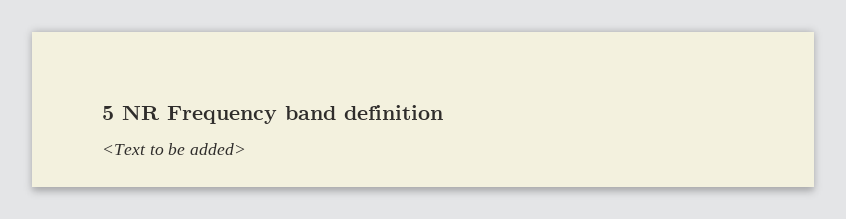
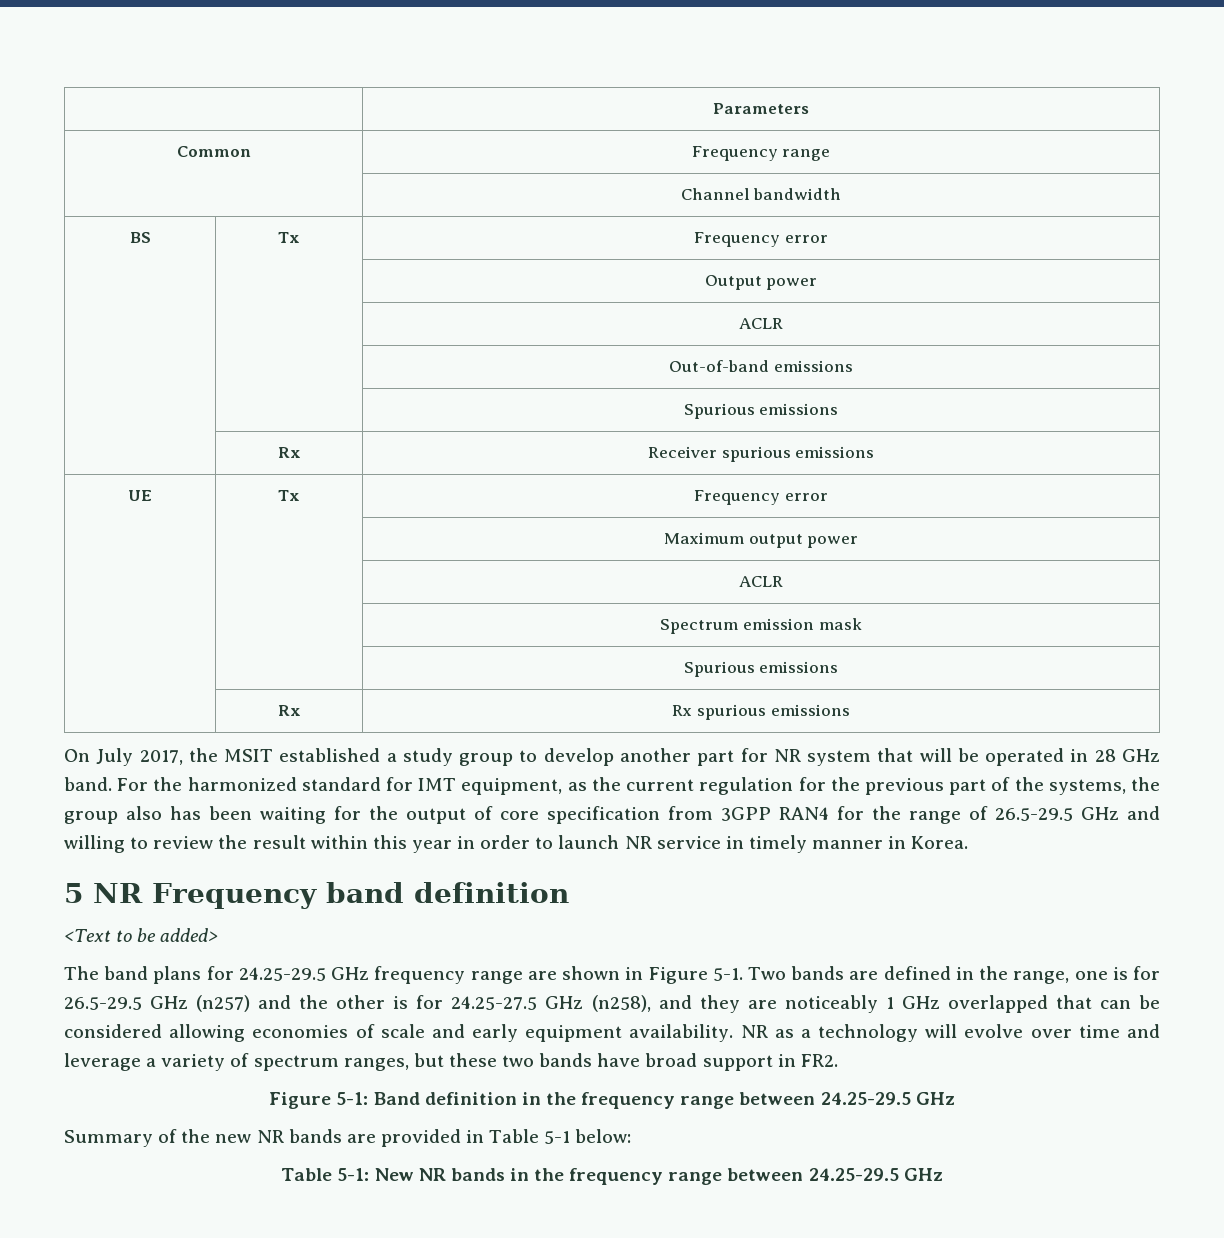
+ | Parameters
+ Common | Frequency range
+ | Channel bandwidth
+ BS | Tx | Frequency error
+ | | Output power
+ | | ACLR
+ | | Out-of-band emissions
+ | | Spurious emissions
+ | Rx | Receiver spurious emissions
+ UE | Tx | Frequency error
+ | | Maximum output power
+ | | ACLR
+ | | Spectrum emission mask
+ | | Spurious emissions
+ | Rx | Rx spurious emissions
+ On July 2017, the MSIT established a study group to develop another part for NR system that will be operated in 28 GHz band. For the harmonized standard for IMT equipment, as the current regulation for the previous part of the systems, the group also has been waiting for the output of core specification from 3GPP RAN4 for the range of 26.5-29.5 GHz and willing to review the result within this year in order to launch NR service in timely manner in Korea.
+ The band plans for 24.25-29.5 GHz frequency range are shown in Figure 5-1. Two bands are defined in the range, one is for 26.5-29.5 GHz (n257) and the other is for 24.25-27.5 GHz (n258), and they are noticeably 1 GHz overlapped that can be considered allowing economies of scale and early equipment availability. NR as a technology will evolve over time and leverage a variety of spectrum ranges, but these two bands have broad support in FR2.
+ Figure 5-1: Band definition in the frequency range between 24.25-29.5 GHz
+ Summary of the new NR bands are provided in Table 5-1 below:
+ Table 5-1: New NR bands in the frequency range between 24.25-29.5 GHz

